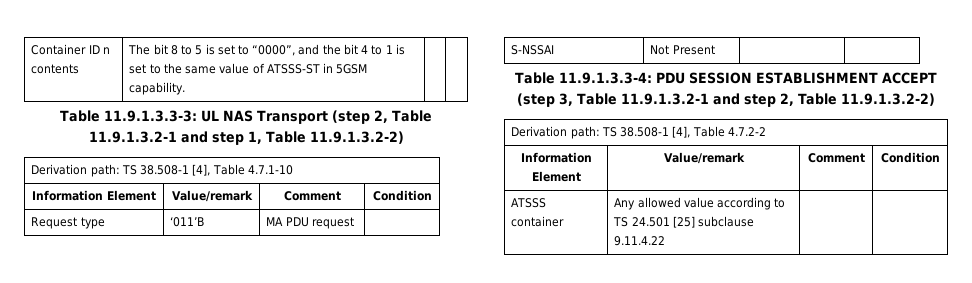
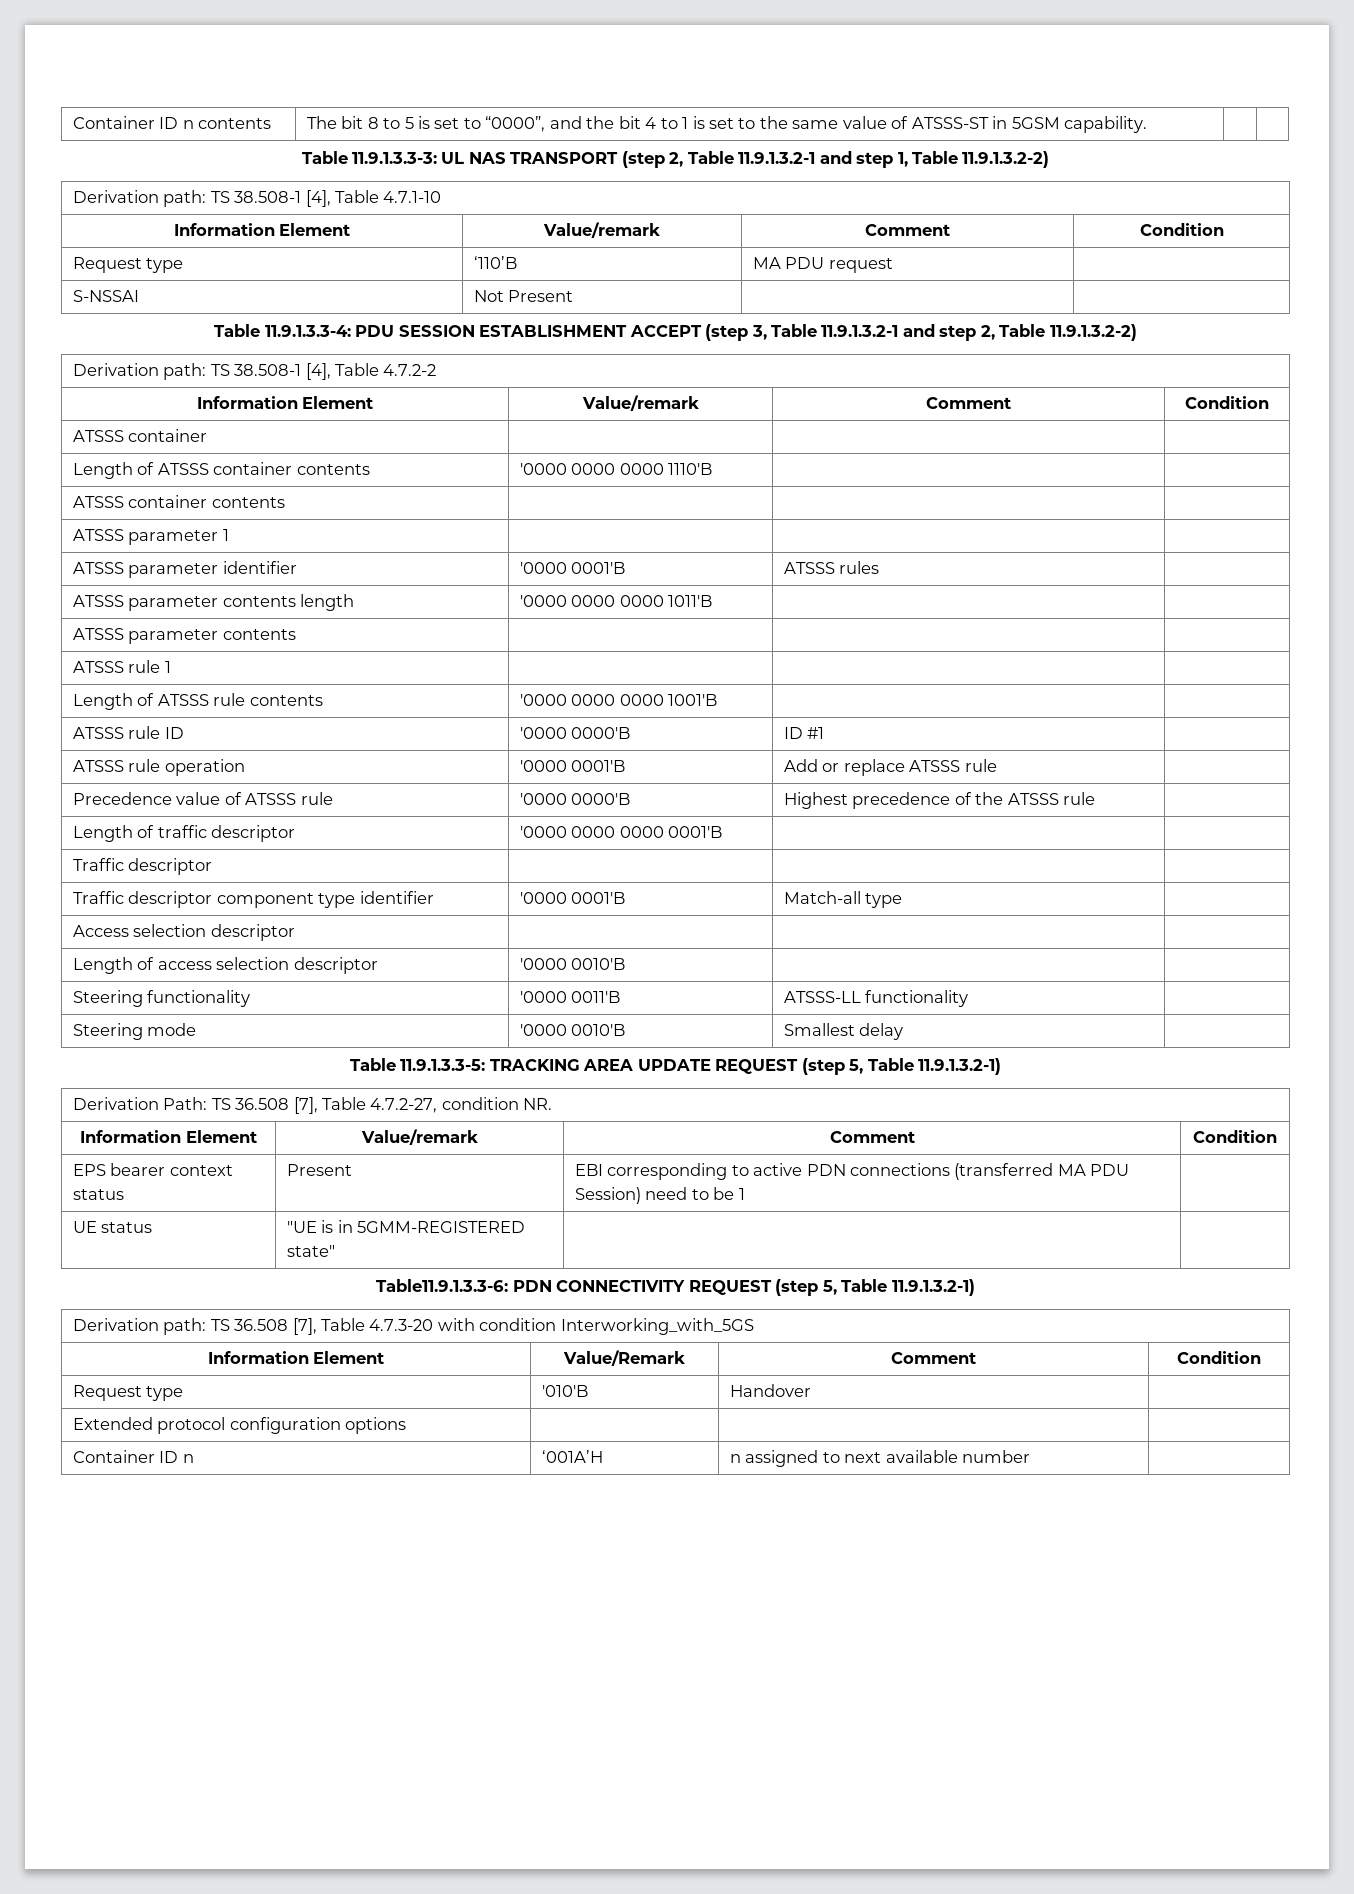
- Table 11.9.1.3.3-3: UL NAS Transport (step 2, Table 11.9.1.3.2-1 and step 1, Table 11.9.1.3.2-2)
+ Table 11.9.1.3.3-3: UL NAS TRANSPORT (step 2, Table 11.9.1.3.2-1 and step 1, Table 11.9.1.3.2-2)
- Request type | ‘011’B | MA PDU request |
+ Request type | ‘110’B | MA PDU request |
- ATSSS container | Any allowed value according to TS 24.501 [25] subclause 9.11.4.22 | |
+ ATSSS container | | |
+ Length of ATSSS container contents | '0000 0000 0000 1110'B | |
+ ATSSS container contents | | |
+ ATSSS parameter 1 | | |
+ ATSSS parameter identifier | '0000 0001'B | ATSSS rules |
+ ATSSS parameter contents length | '0000 0000 0000 1011'B | |
+ ATSSS parameter contents | | |
+ ATSSS rule 1 | | |
+ Length of ATSSS rule contents | '0000 0000 0000 1001'B | |
+ ATSSS rule ID | '0000 0000'B | ID #1 |
+ ATSSS rule operation | '0000 0001'B | Add or replace ATSSS rule |
+ Precedence value of ATSSS rule | '0000 0000'B | Highest precedence of the ATSSS rule |
+ Length of traffic descriptor | '0000 0000 0000 0001'B | |
+ Traffic descriptor | | |
+ Traffic descriptor component type identifier | '0000 0001'B | Match-all type |
+ Access selection descriptor | | |
+ Length of access selection descriptor | '0000 0010'B | |
+ Steering functionality | '0000 0011'B | ATSSS-LL functionality |
+ Steering mode | '0000 0010'B | Smallest delay |
+ Table 11.9.1.3.3-5: TRACKING AREA UPDATE REQUEST (step 5, Table 11.9.1.3.2-1)
+ Derivation Path: TS 36.508 [7], Table 4.7.2-27, condition NR.
+ Information Element | Value/remark | Comment | Condition
+ EPS bearer context status | Present | EBI corresponding to active PDN connections (transferred MA PDU Session) need to be 1 |
+ UE status | "UE is in 5GMM-REGISTERED state" | |
+ Table11.9.1.3.3-6: PDN CONNECTIVITY REQUEST (step 5, Table 11.9.1.3.2-1)
+ Derivation path: TS 36.508 [7], Table 4.7.3-20 with condition Interworking_with_5GS
+ Information Element | Value/Remark | Comment | Condition
+ Request type | '010'B | Handover |
+ Extended protocol configuration options | | |
+ Container ID n | ‘001A’H | n assigned to next available number |

